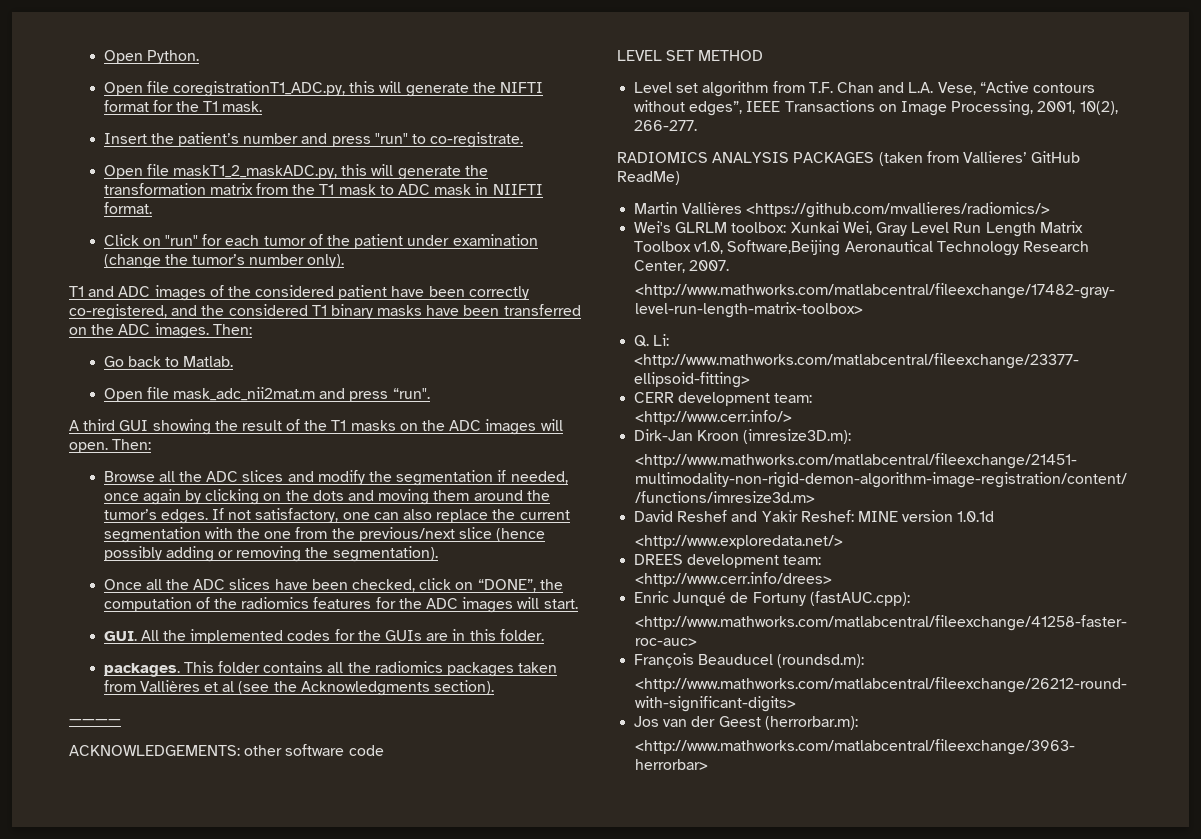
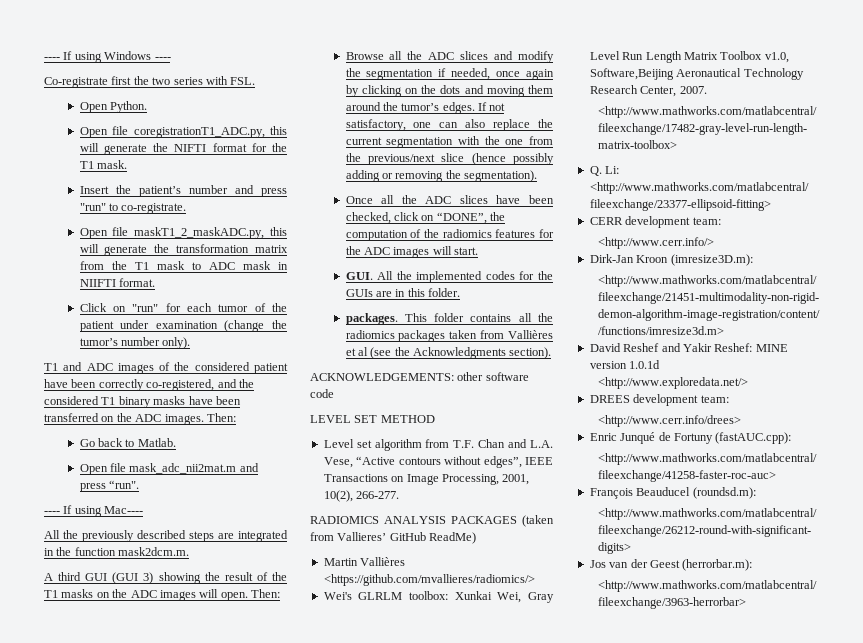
+ ---- If using Windows ----
+ Co-registrate first the two series with FSL.
+ ---- If using Mac----
+ All the previously described steps are integrated in the function mask2dcm.m.
- A third GUI showing the result of the T1 masks on the ADC images will open.
+ A third GUI (GUI 3) showing the result of the T1 masks on the ADC images will open.
- ————

